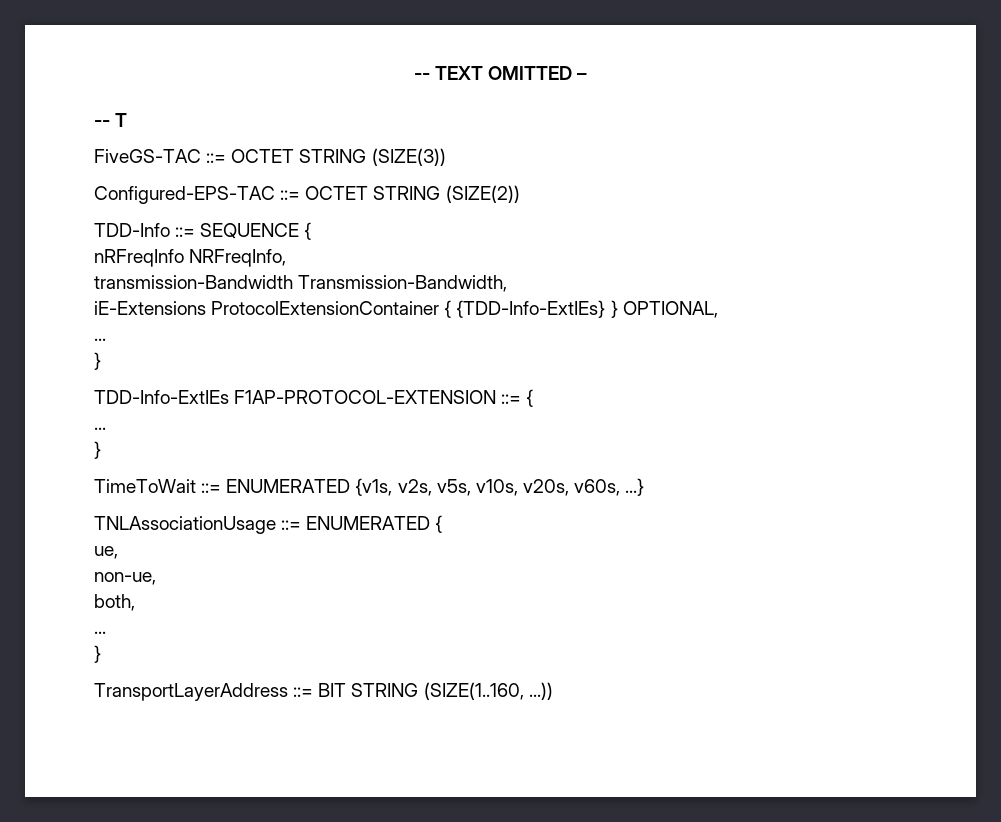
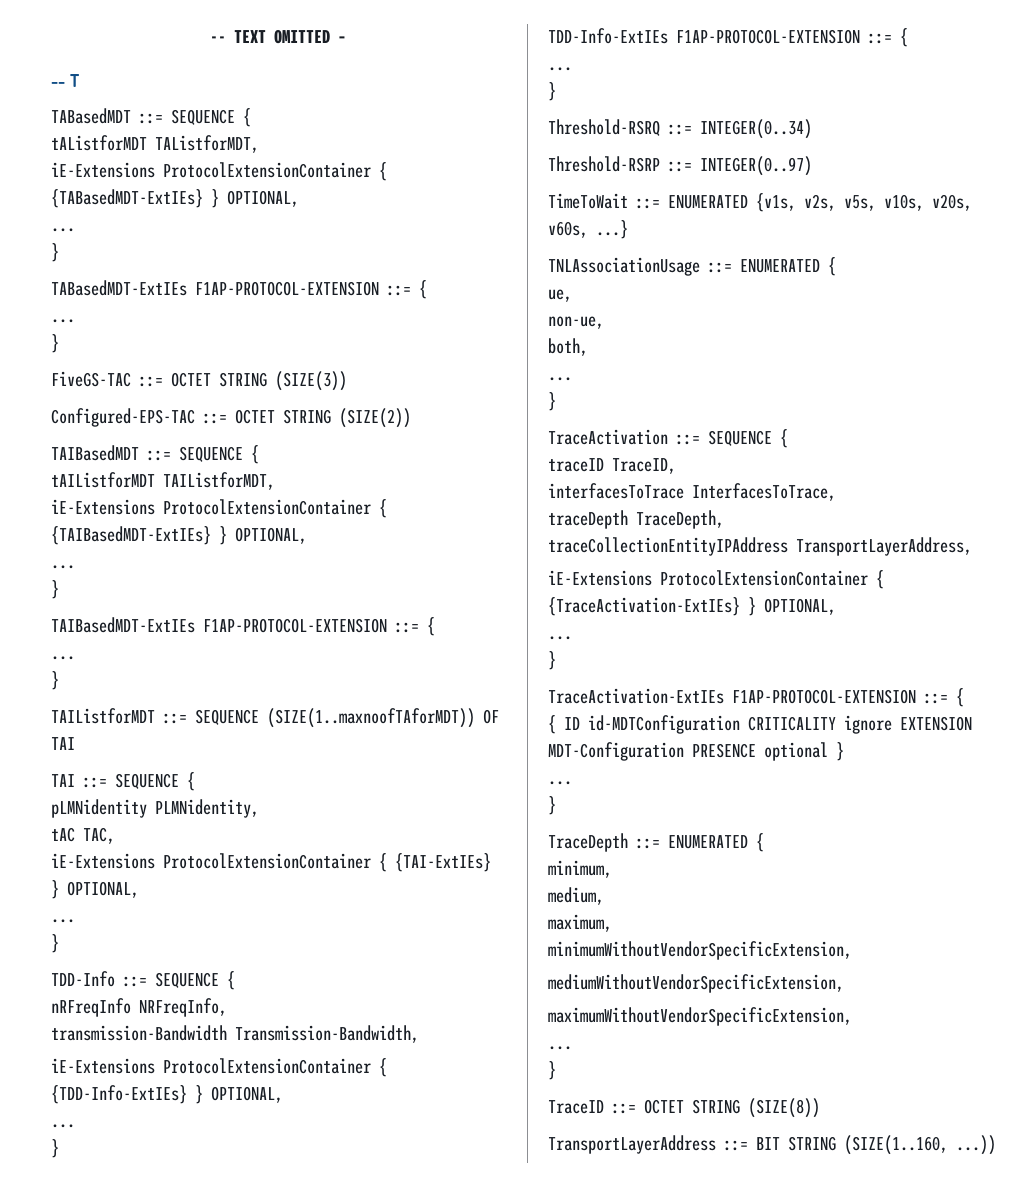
+ TABasedMDT ::= SEQUENCE {
+ tAListforMDT TAListforMDT,
+ iE-Extensions ProtocolExtensionContainer { {TABasedMDT-ExtIEs} } OPTIONAL,
+ ...
+ }
+ TABasedMDT-ExtIEs F1AP-PROTOCOL-EXTENSION ::= {
+ ...
+ }
+ TAIBasedMDT ::= SEQUENCE {
+ tAIListforMDT TAIListforMDT,
+ iE-Extensions ProtocolExtensionContainer { {TAIBasedMDT-ExtIEs} } OPTIONAL,
+ ...
+ }
+ TAIBasedMDT-ExtIEs F1AP-PROTOCOL-EXTENSION ::= {
+ ...
+ }
+ TAIListforMDT ::= SEQUENCE (SIZE(1..maxnoofTAforMDT)) OF TAI
+ TAI ::= SEQUENCE {
+ pLMNidentity PLMNidentity,
+ tAC TAC,
+ iE-Extensions ProtocolExtensionContainer { {TAI-ExtIEs} } OPTIONAL,
+ ...
+ }
+ Threshold-RSRQ ::= INTEGER(0..34)
+ Threshold-RSRP ::= INTEGER(0..97)
+ TraceActivation ::= SEQUENCE {
+ traceID TraceID,
+ interfacesToTrace InterfacesToTrace,
+ traceDepth TraceDepth,
+ traceCollectionEntityIPAddress TransportLayerAddress,
+ iE-Extensions ProtocolExtensionContainer { {TraceActivation-ExtIEs} } OPTIONAL,
+ ...
+ }
+ TraceActivation-ExtIEs F1AP-PROTOCOL-EXTENSION ::= {
+ { ID id-MDTConfiguration CRITICALITY ignore EXTENSION MDT-Configuration PRESENCE optional }
+ ...
+ }
+ TraceDepth ::= ENUMERATED {
+ minimum,
+ medium,
+ maximum,
+ minimumWithoutVendorSpecificExtension,
+ mediumWithoutVendorSpecificExtension,
+ maximumWithoutVendorSpecificExtension,
+ ...
+ }
+ TraceID ::= OCTET STRING (SIZE(8))

